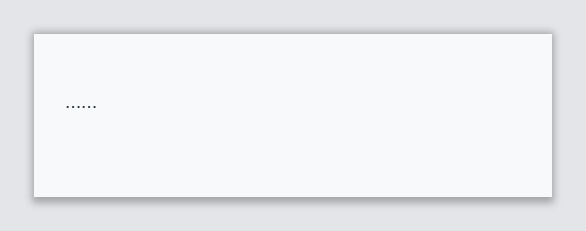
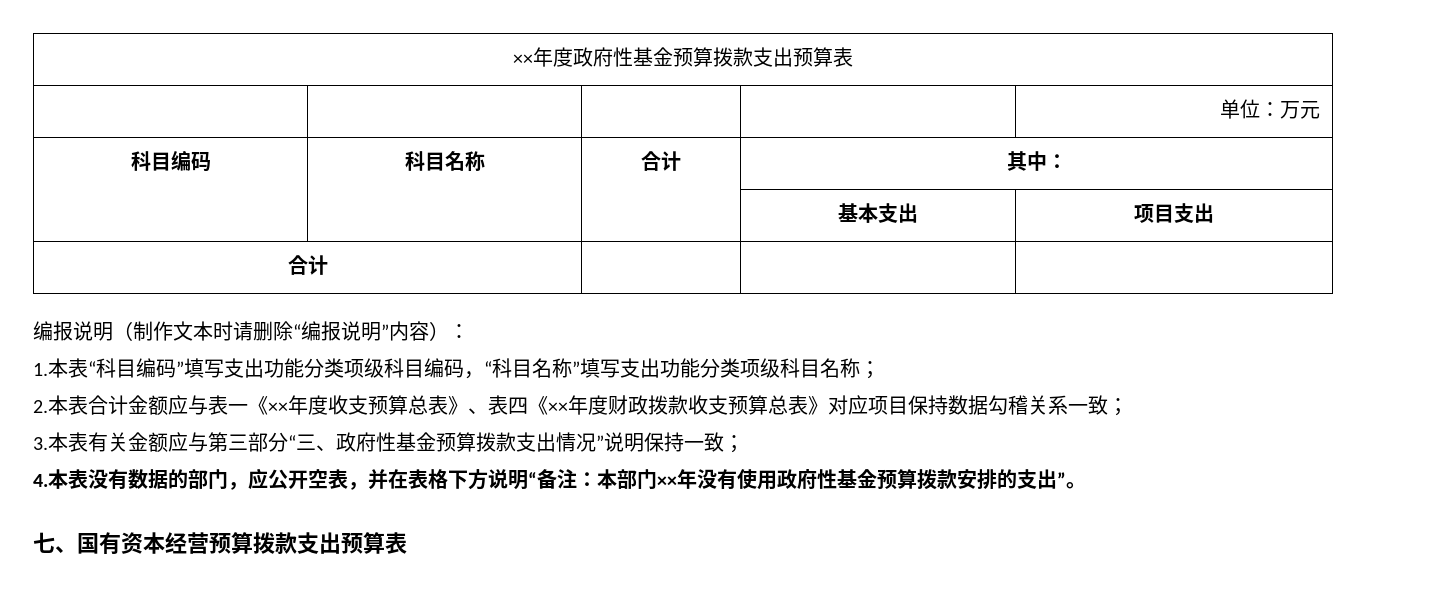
- ……
+ ××年度政府性基金预算拨款支出预算表
+ | | | | 单位：万元
+ 科目编码 | 科目名称 | 合计 | 其中：
+ | | | 基本支出 | 项目支出
+ 合计 | | |
+ 编报说明（制作文本时请删除“编报说明”内容）：
+ 1.本表“科目编码”填写支出功能分类项级科目编码，“科目名称”填写支出功能分类项级科目名称；
+ 2.本表合计金额应与表一《××年度收支预算总表》、表四《××年度财政拨款收支预算总表》对应项目保持数据勾稽关系一致；
+ 3.本表有关金额应与第三部分“三、政府性基金预算拨款支出情况”说明保持一致；
+ 4.本表没有数据的部门，应公开空表，并在表格下方说明“备注：本部门××年没有使用政府性基金预算拨款安排的支出”。
+ 七、国有资本经营预算拨款支出预算表

